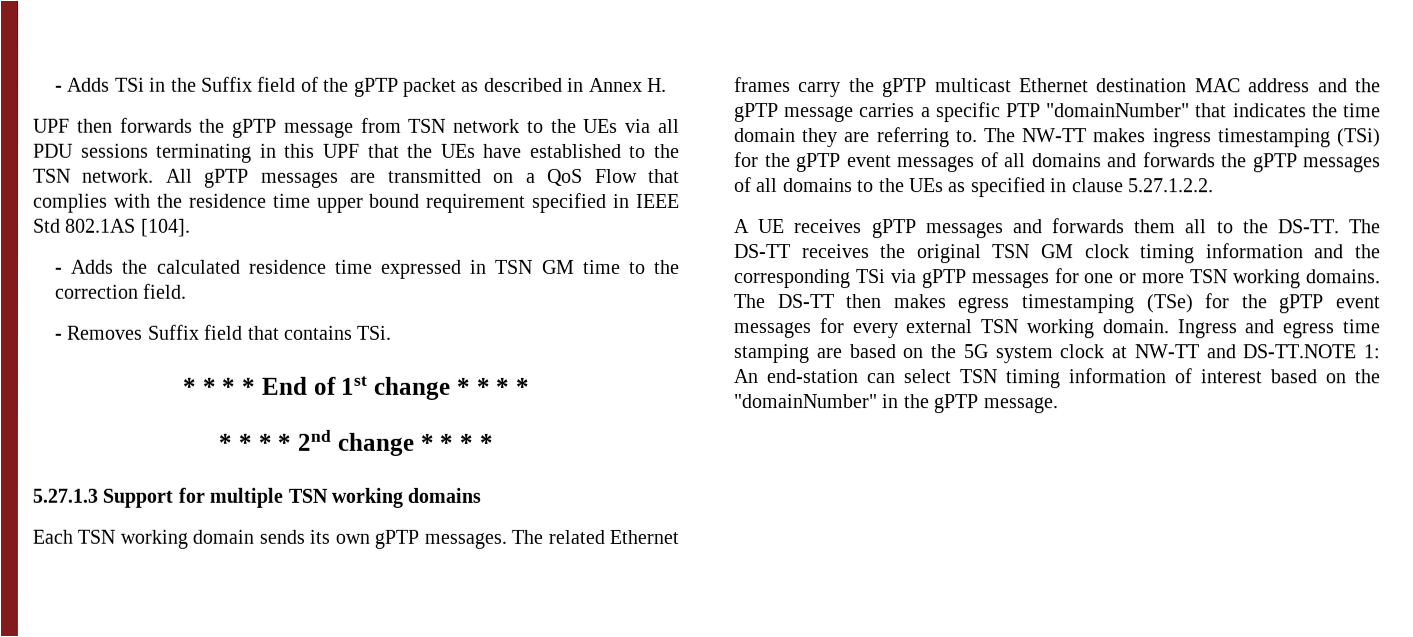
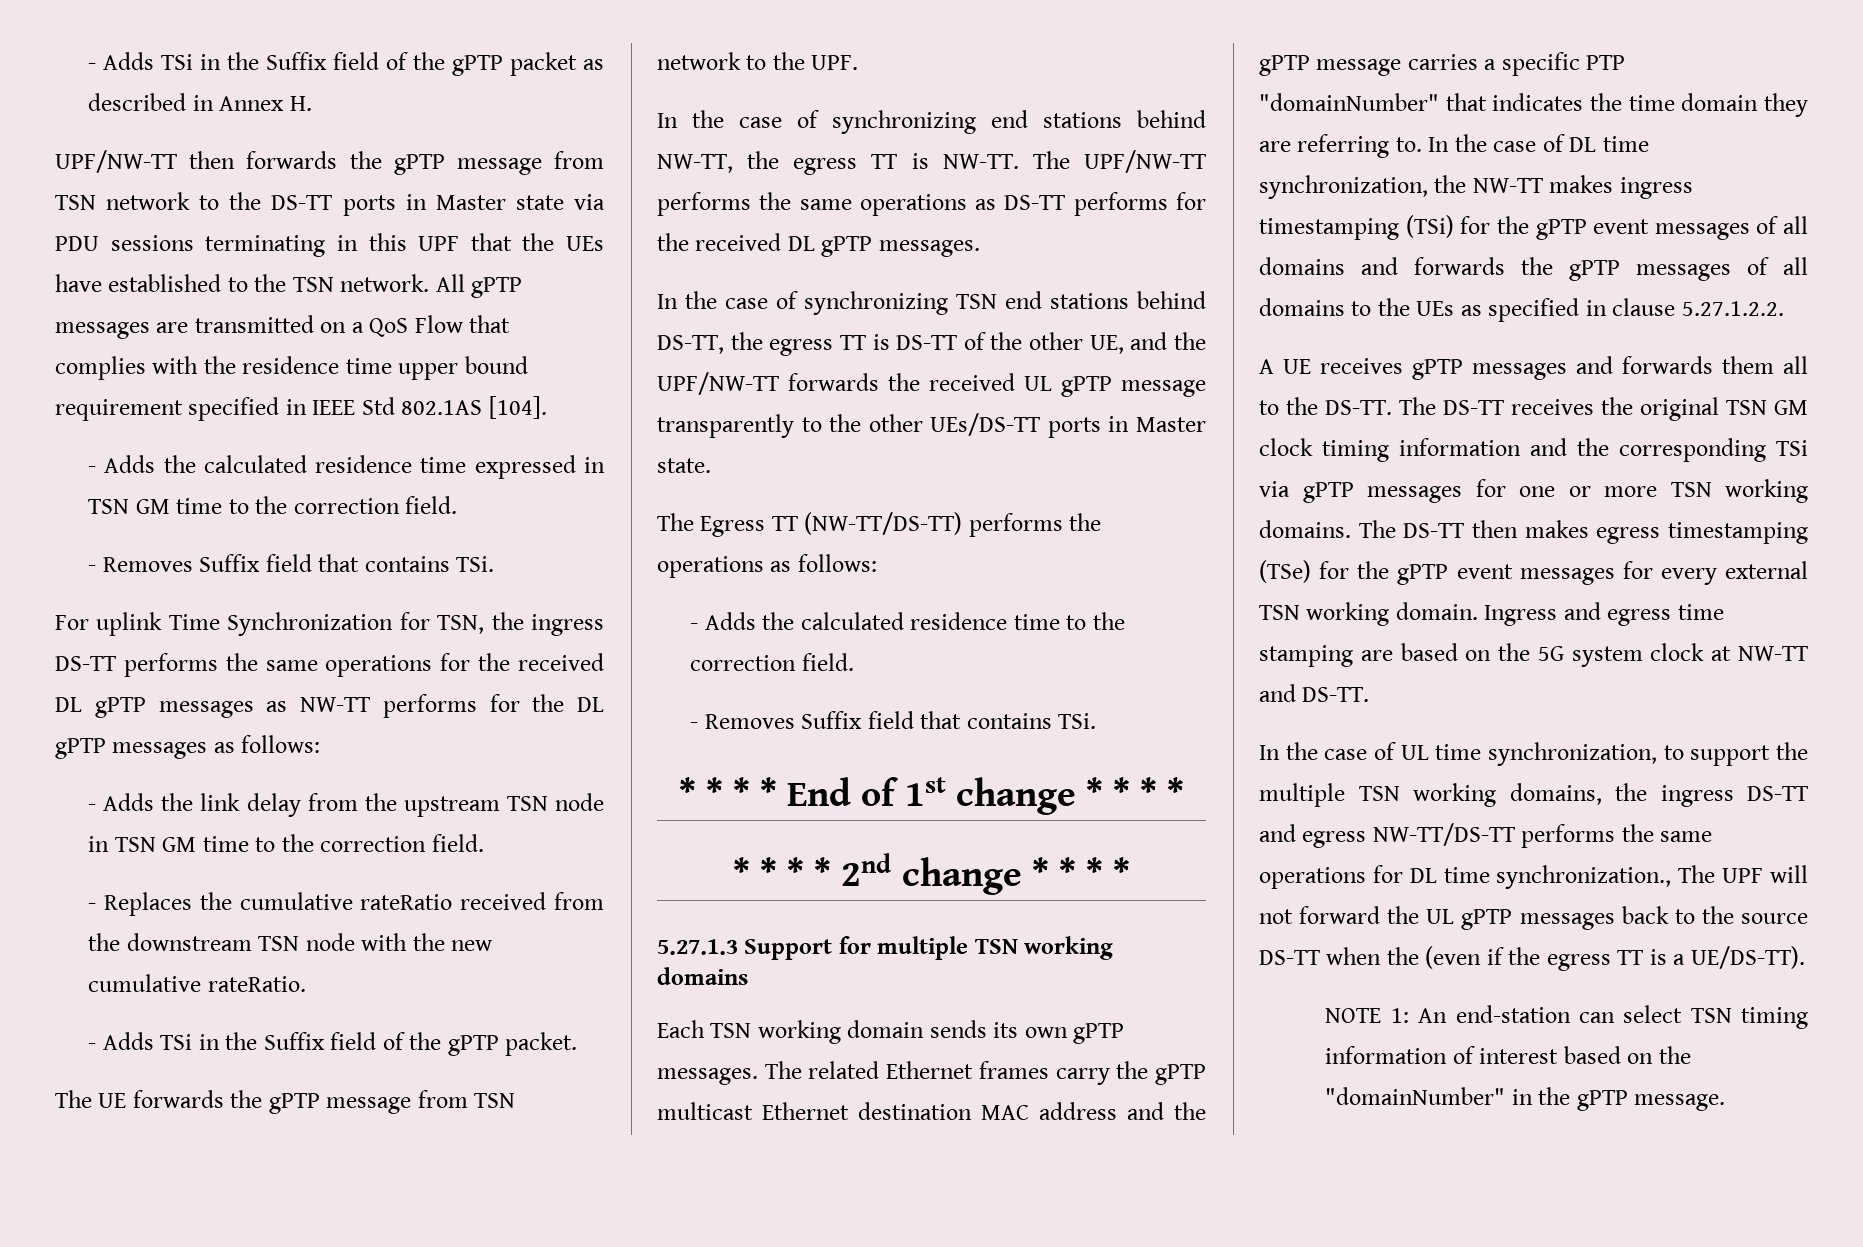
- UPF then forwards the gPTP message from TSN network to the UEs via all PDU sessions terminating in this UPF that the UEs have established to the TSN network.
+ UPF/NW-TT then forwards the gPTP message from TSN network to the DS-TT ports in Master state via PDU sessions terminating in this UPF that the UEs have established to the TSN network.
+ For uplink Time Synchronization for TSN, the ingress DS-TT performs the same operations for the received DL gPTP messages as NW-TT performs for the DL gPTP messages as follows:
+ - Adds the link delay from the upstream TSN node in TSN GM time to the correction field.
+ - Replaces the cumulative rateRatio received from the downstream TSN node with the new cumulative rateRatio.
+ - Adds TSi in the Suffix field of the gPTP packet.
+ The UE forwards the gPTP message from TSN network to the UPF.
+ In the case of synchronizing end stations behind NW-TT, the egress TT is NW-TT. The UPF/NW-TT performs the same operations as DS-TT performs for the received DL gPTP messages.
+ In the case of synchronizing TSN end stations behind DS-TT, the egress TT is DS-TT of the other UE, and the UPF/NW-TT forwards the received UL gPTP message transparently to the other UEs/DS-TT ports in Master state.
+ The Egress TT (NW-TT/DS-TT) performs the operations as follows:
+ - Adds the calculated residence time to the correction field.
+ - Removes Suffix field that contains TSi.
- The NW-TT makes ingress timestamping (TSi) for the gPTP event messages of all domains and forwards the gPTP messages of all domains to the UEs as specified in clause 5.27.1.2.2.
+ In the case of DL time synchronization, the NW-TT makes ingress timestamping (TSi) for the gPTP event messages of all domains and forwards the gPTP messages of all domains to the UEs as specified in clause 5.27.1.2.2.
- Ingress and egress time stamping are based on the 5G system clock at NW-TT and DS-TT.NOTE 1: An end-station can select TSN timing information of interest based on the "domainNumber" in the gPTP message.
+ Ingress and egress time stamping are based on the 5G system clock at NW-TT and DS-TT.
+ In the case of UL time synchronization, to support the multiple TSN working domains, the ingress DS-TT and egress NW-TT/DS-TT performs the same operations for DL time synchronization., The UPF will not forward the UL gPTP messages back to the source DS-TT when the (even if the egress TT is a UE/DS-TT).
+ NOTE 1: An end-station can select TSN timing information of interest based on the "domainNumber" in the gPTP message.

